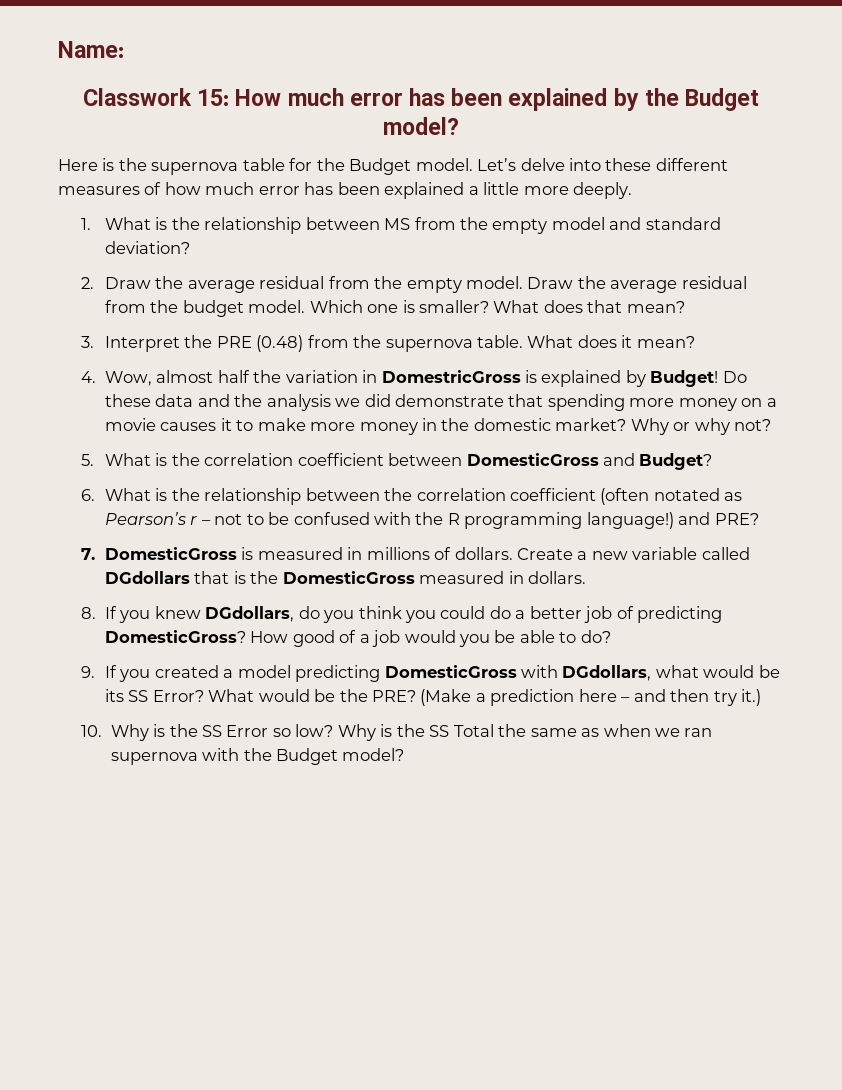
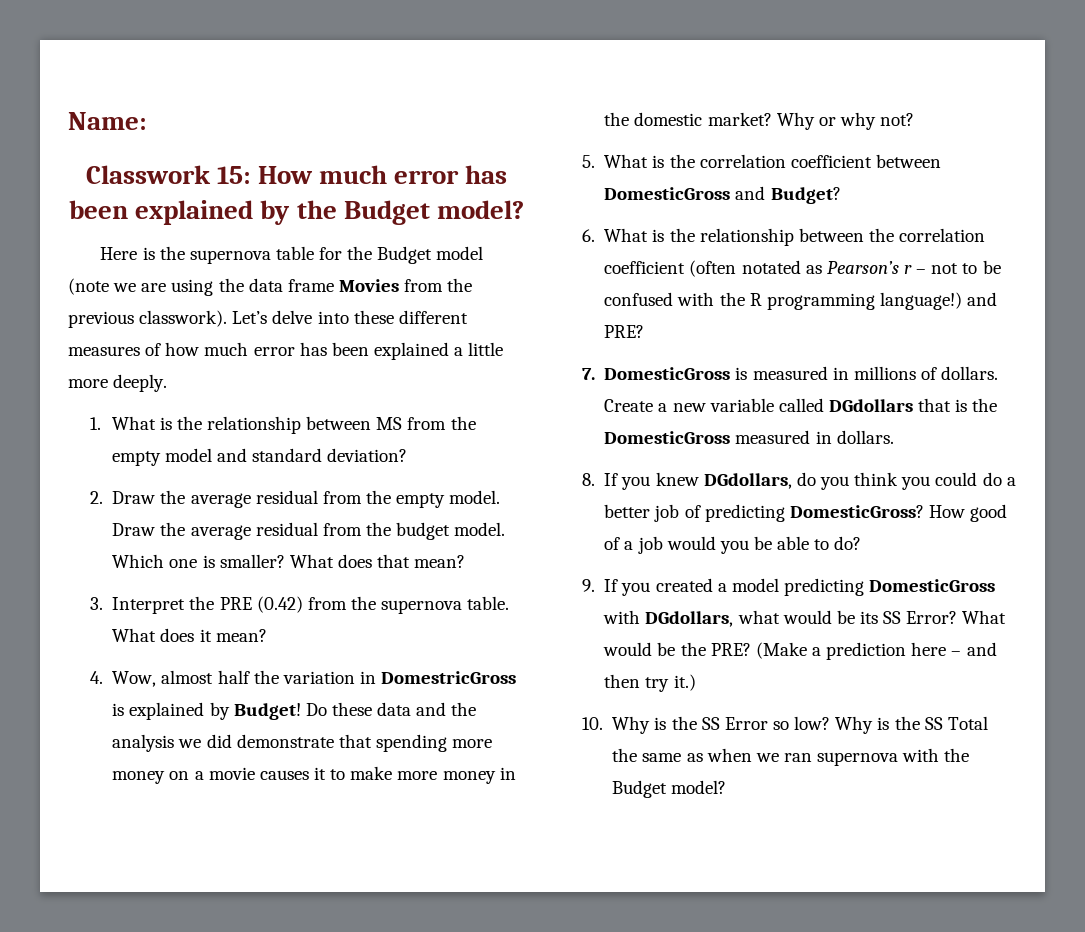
- Here is the supernova table for the Budget model.
+ Here is the supernova table for the Budget model (note we are using the data frame Movies from the previous classwork).
- 3. Interpret the PRE (0.48) from the supernova table.
+ 3. Interpret the PRE (0.42) from the supernova table.

